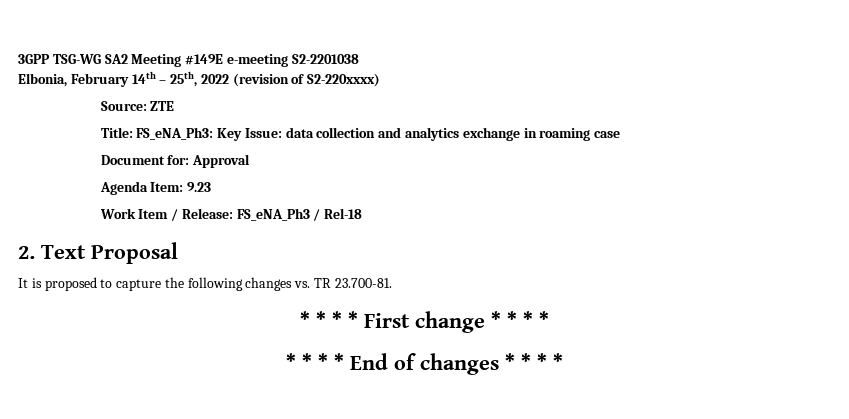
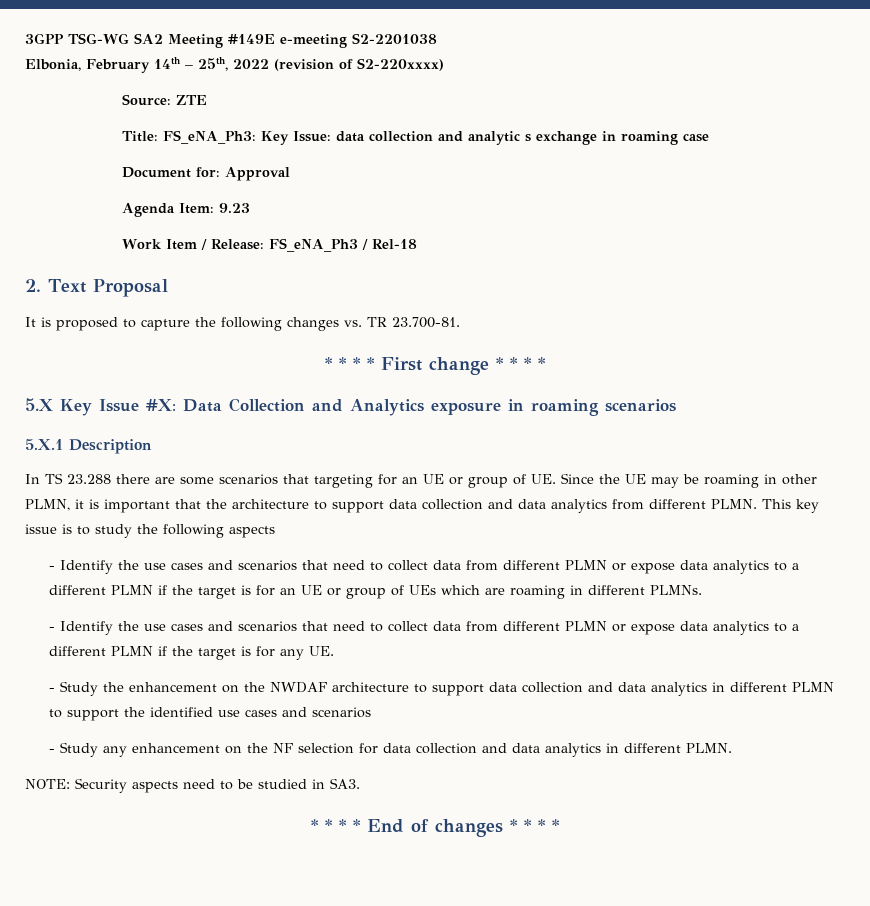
- Title: FS_eNA_Ph3: Key Issue: data collection and analytics exchange in roaming case
+ Title: FS_eNA_Ph3: Key Issue: data collection and analytic s exchange in roaming case
+ 5.X Key Issue #X: Data Collection and Analytics exposure in roaming scenarios
+ 5.X.1 Description
+ In TS 23.288 there are some scenarios that targeting for an UE or group of UE. Since the UE may be roaming in other PLMN, it is important that the architecture to support data collection and data analytics from different PLMN. This key issue is to study the following aspects
+ - Identify the use cases and scenarios that need to collect data from different PLMN or expose data analytics to a different PLMN if the target is for an UE or group of UEs which are roaming in different PLMNs.
+ - Identify the use cases and scenarios that need to collect data from different PLMN or expose data analytics to a different PLMN if the target is for any UE.
+ - Study the enhancement on the NWDAF architecture to support data collection and data analytics in different PLMN to support the identified use cases and scenarios
+ - Study any enhancement on the NF selection for data collection and data analytics in different PLMN.
+ NOTE: Security aspects need to be studied in SA3.

